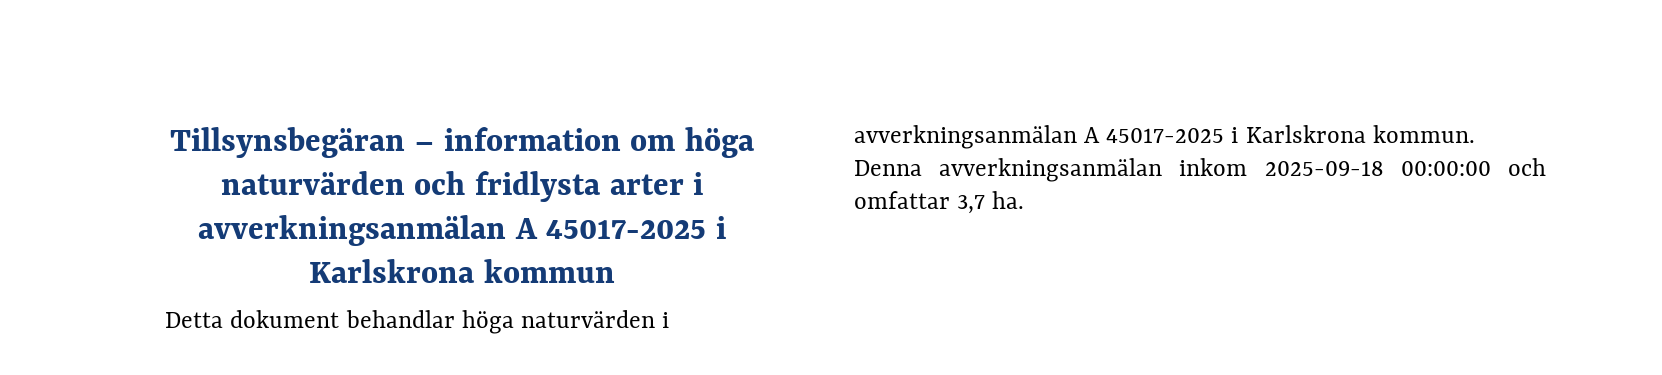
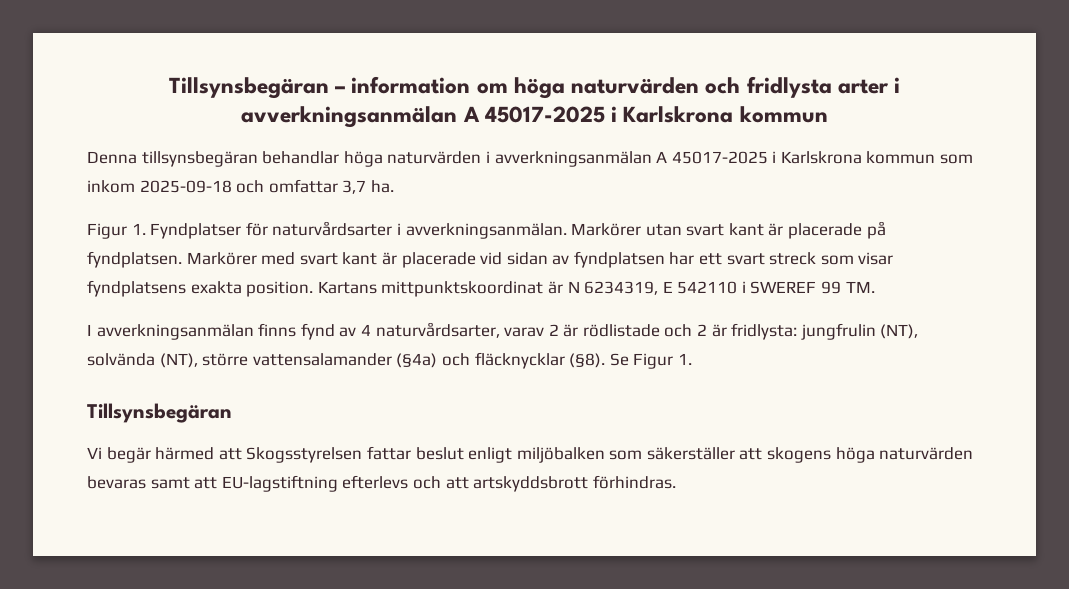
- Detta dokument behandlar höga naturvärden i avverkningsanmälan A 45017-2025 i Karlskrona kommun. Denna avverkningsanmälan inkom 2025-09-18 00:00:00 och omfattar 3,7 ha.
+ Denna tillsynsbegäran behandlar höga naturvärden i avverkningsanmälan A 45017-2025 i Karlskrona kommun som inkom 2025-09-18 och omfattar 3,7 ha.
+ Figur 1. Fyndplatser för naturvårdsarter i avverkningsanmälan. Markörer utan svart kant är placerade på fyndplatsen. Markörer med svart kant är placerade vid sidan av fyndplatsen har ett svart streck som visar fyndplatsens exakta position. Kartans mittpunktskoordinat är N 6234319, E 542110 i SWEREF 99 TM.
+ I avverkningsanmälan finns fynd av 4 naturvårdsarter, varav 2 är rödlistade och 2 är fridlysta: jungfrulin (NT), solvända (NT), större vattensalamander (§4a) och fläcknycklar (§8). Se Figur 1.
+ Tillsynsbegäran
+ Vi begär härmed att Skogsstyrelsen fattar beslut enligt miljöbalken som säkerställer att skogens höga naturvärden bevaras samt att EU-lagstiftning efterlevs och att artskyddsbrott förhindras.

